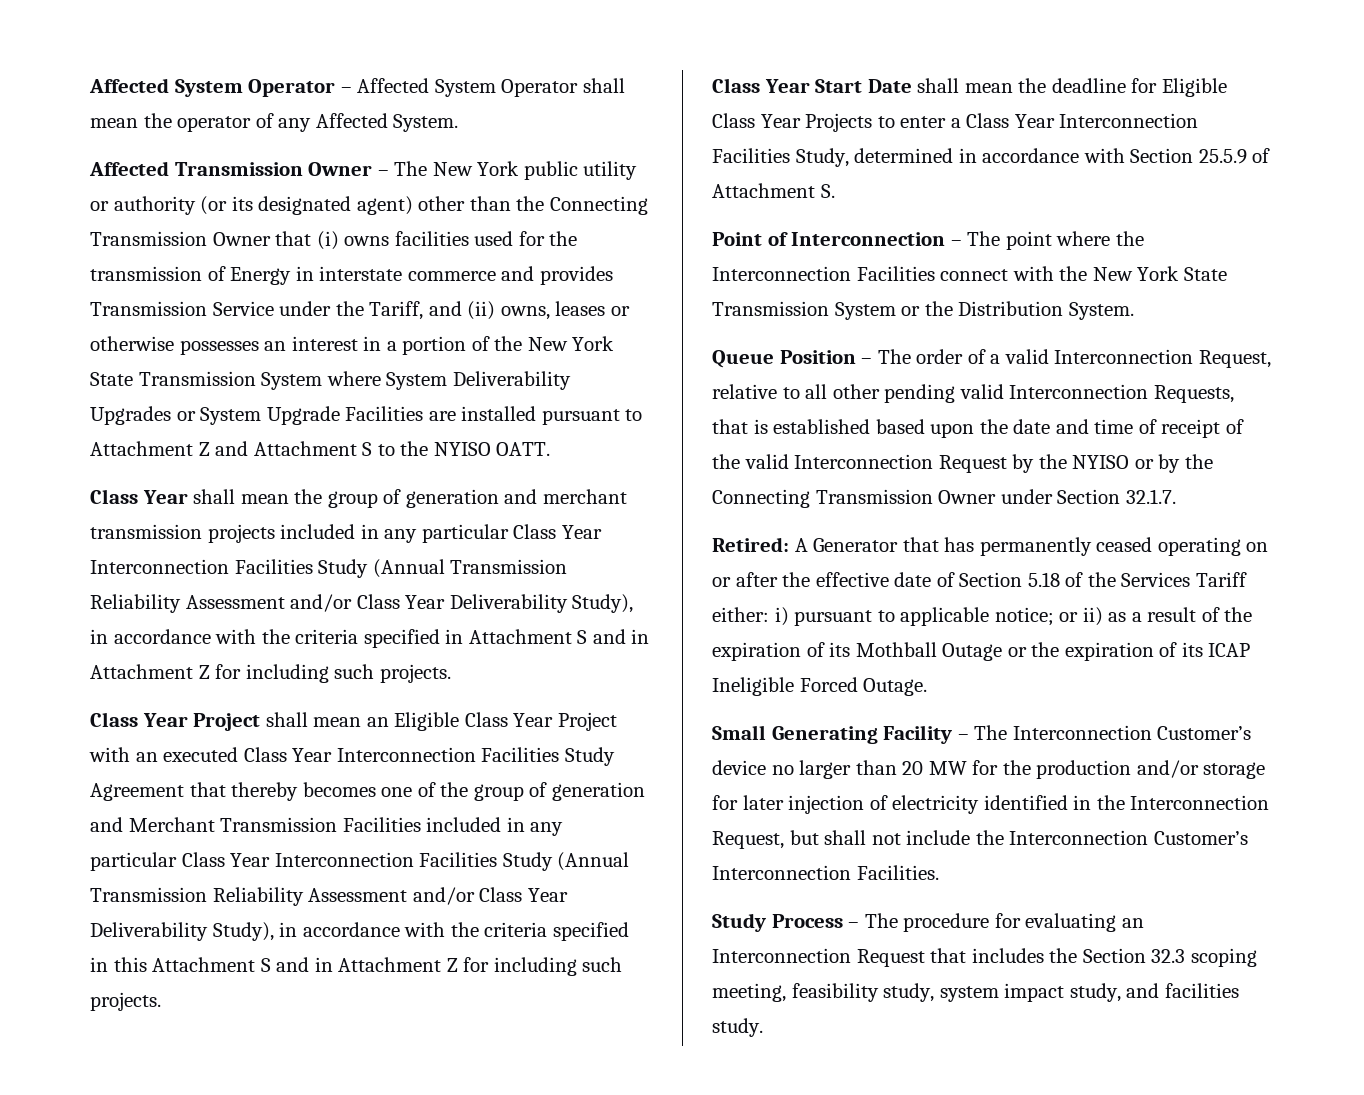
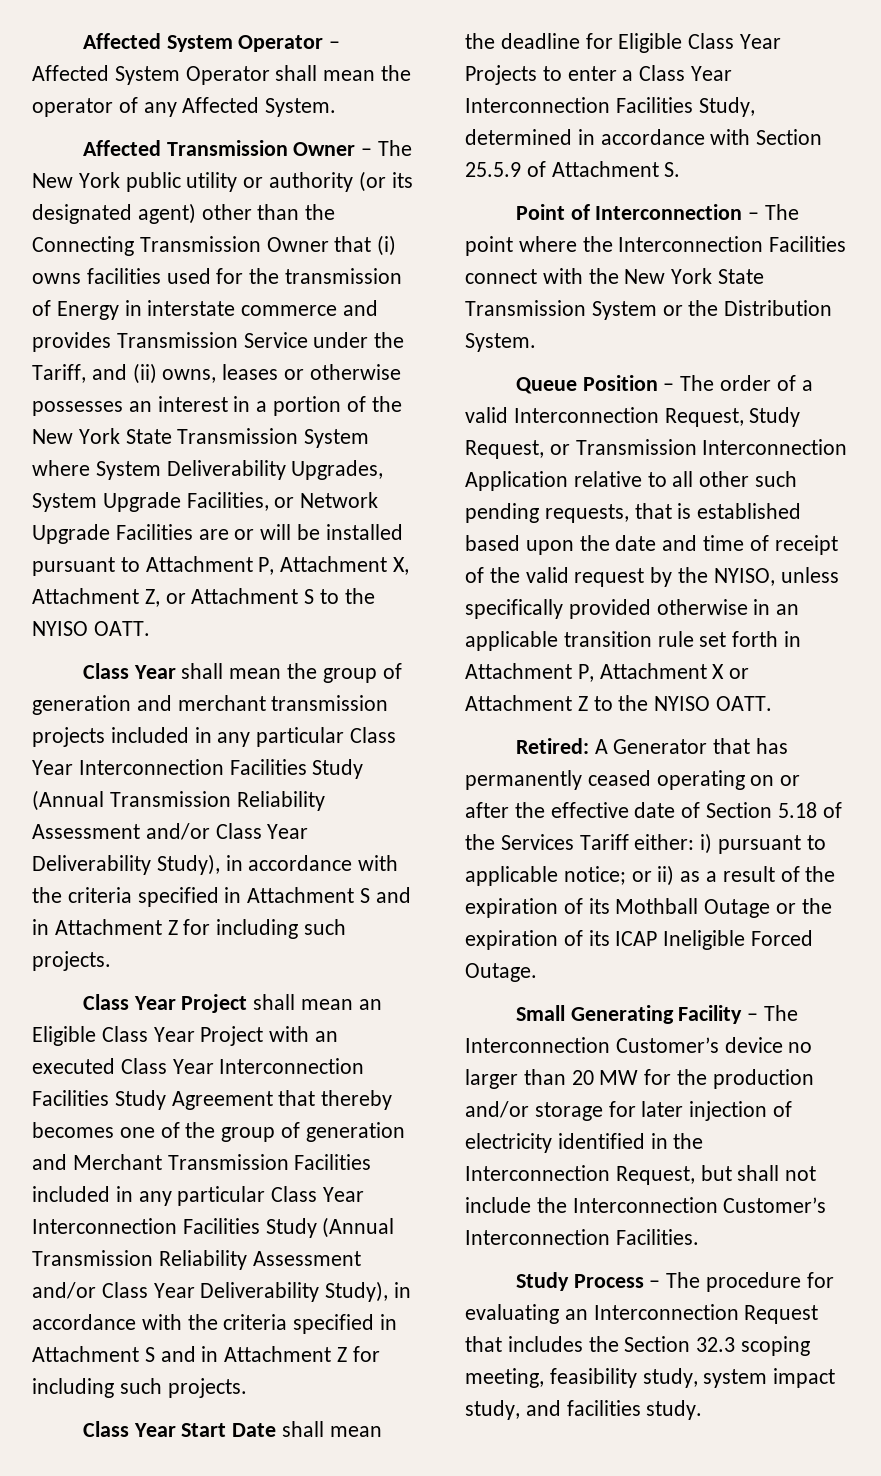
- Affected Transmission Owner – The New York public utility or authority (or its designated agent) other than the Connecting Transmission Owner that (i) owns facilities used for the transmission of Energy in interstate commerce and provides Transmission Service under the Tariff, and (ii) owns, leases or otherwise possesses an interest in a portion of the New York State Transmission System where System Deliverability Upgrades or System Upgrade Facilities are installed pursuant to Attachment Z and Attachment S to the NYISO OATT.
+ Affected Transmission Owner – The New York public utility or authority (or its designated agent) other than the Connecting Transmission Owner that (i) owns facilities used for the transmission of Energy in interstate commerce and provides Transmission Service under the Tariff, and (ii) owns, leases or otherwise possesses an interest in a portion of the New York State Transmission System where System Deliverability Upgrades, System Upgrade Facilities, or Network Upgrade Facilities are or will be installed pursuant to Attachment P, Attachment X, Attachment Z, or Attachment S to the NYISO OATT.
- Class Year Project shall mean an Eligible Class Year Project with an executed Class Year Interconnection Facilities Study Agreement that thereby becomes one of the group of generation and Merchant Transmission Facilities included in any particular Class Year Interconnection Facilities Study (Annual Transmission Reliability Assessment and/or Class Year Deliverability Study), in accordance with the criteria specified in this Attachment S and in Attachment Z for including such projects.
+ Class Year Project shall mean an Eligible Class Year Project with an executed Class Year Interconnection Facilities Study Agreement that thereby becomes one of the group of generation and Merchant Transmission Facilities included in any particular Class Year Interconnection Facilities Study (Annual Transmission Reliability Assessment and/or Class Year Deliverability Study), in accordance with the criteria specified in Attachment S and in Attachment Z for including such projects.
- Queue Position – The order of a valid Interconnection Request, relative to all other pending valid Interconnection Requests, that is established based upon the date and time of receipt of the valid Interconnection Request by the NYISO or by the Connecting Transmission Owner under Section 32.1.7.
+ Queue Position – The order of a valid Interconnection Request, Study Request, or Transmission Interconnection Application relative to all other such pending requests, that is established based upon the date and time of receipt of the valid request by the NYISO, unless specifically provided otherwise in an applicable transition rule set forth in Attachment P, Attachment X or Attachment Z to the NYISO OATT.

